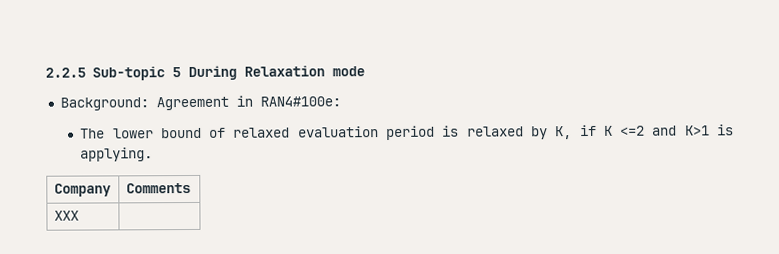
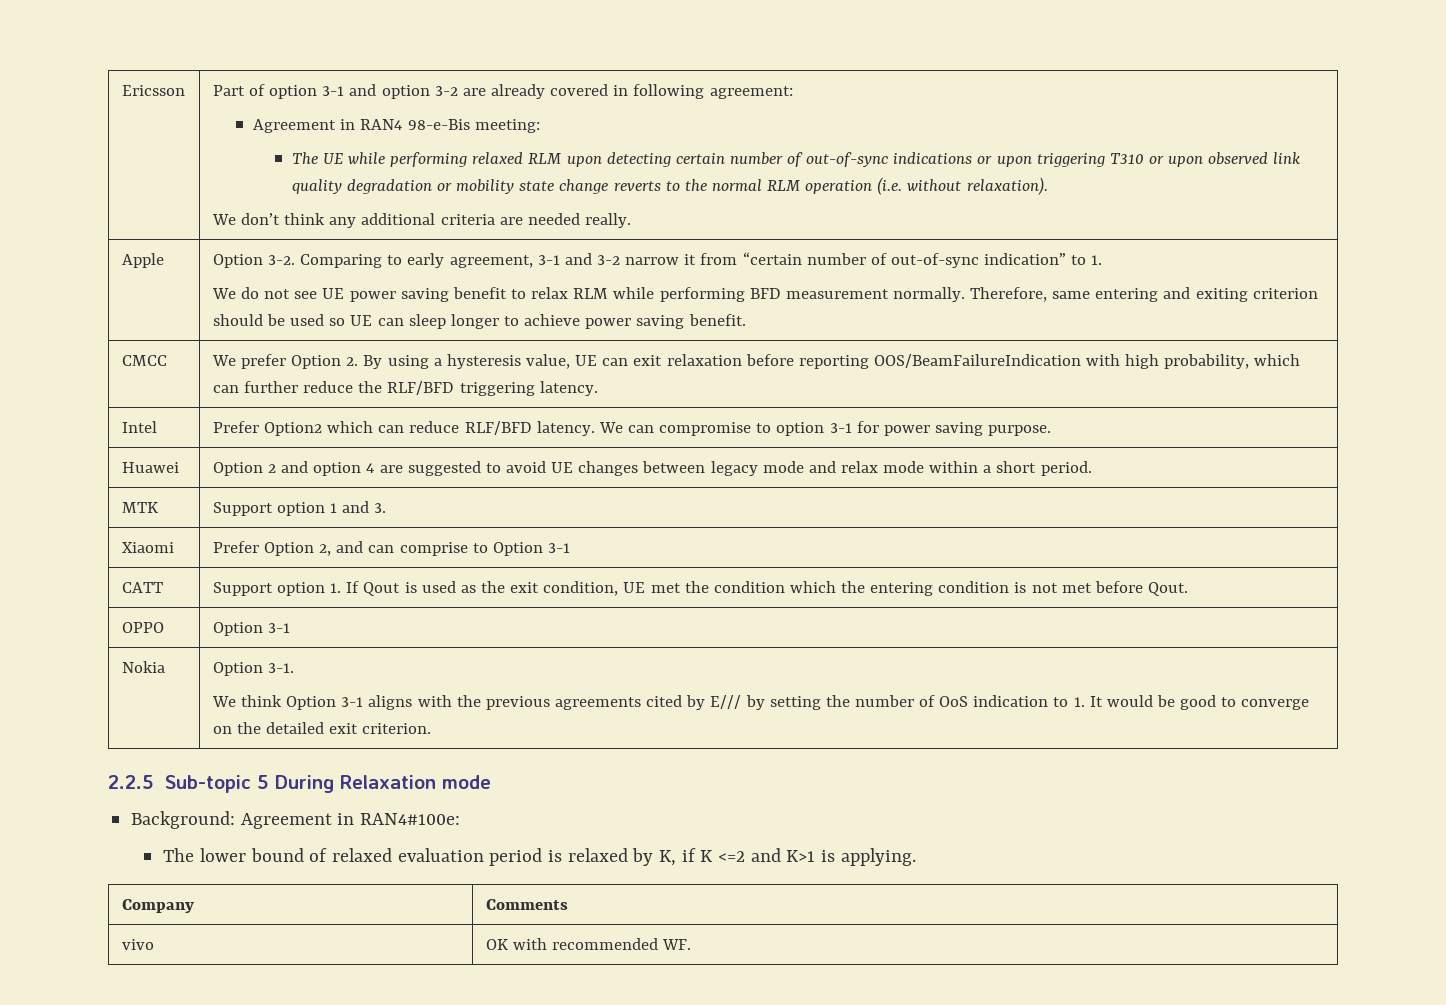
+ Ericsson | Part of option 3-1 and option 3-2 are already covered in following agreement:
+ Agreement in RAN4 98-e-Bis meeting:
+ The UE while performing relaxed RLM upon detecting certain number of out-of-sync indications or upon triggering T310 or upon observed link quality degradation or mobility state change reverts to the normal RLM operation (i.e. without relaxation).
+ We don’t think any additional criteria are needed really.
+ Apple | Option 3-2. Comparing to early agreement, 3-1 and 3-2 narrow it from “certain number of out-of-sync indication” to 1.
+ We do not see UE power saving benefit to relax RLM while performing BFD measurement normally. Therefore, same entering and exiting criterion should be used so UE can sleep longer to achieve power saving benefit.
+ CMCC | We prefer Option 2. By using a hysteresis value, UE can exit relaxation before reporting OOS/BeamFailureIndication with high probability, which can further reduce the RLF/BFD triggering latency.
+ Intel | Prefer Option2 which can reduce RLF/BFD latency. We can compromise to option 3-1 for power saving purpose.
+ Huawei | Option 2 and option 4 are suggested to avoid UE changes between legacy mode and relax mode within a short period.
+ MTK | Support option 1 and 3.
+ Xiaomi | Prefer Option 2, and can comprise to Option 3-1
+ CATT | Support option 1. If Qout is used as the exit condition, UE met the condition which the entering condition is not met before Qout.
+ OPPO | Option 3-1
+ Nokia | Option 3-1.
+ We think Option 3-1 aligns with the previous agreements cited by E/// by setting the number of OoS indication to 1. It would be good to converge on the detailed exit criterion.
- XXX |
+ vivo | OK with recommended WF.

